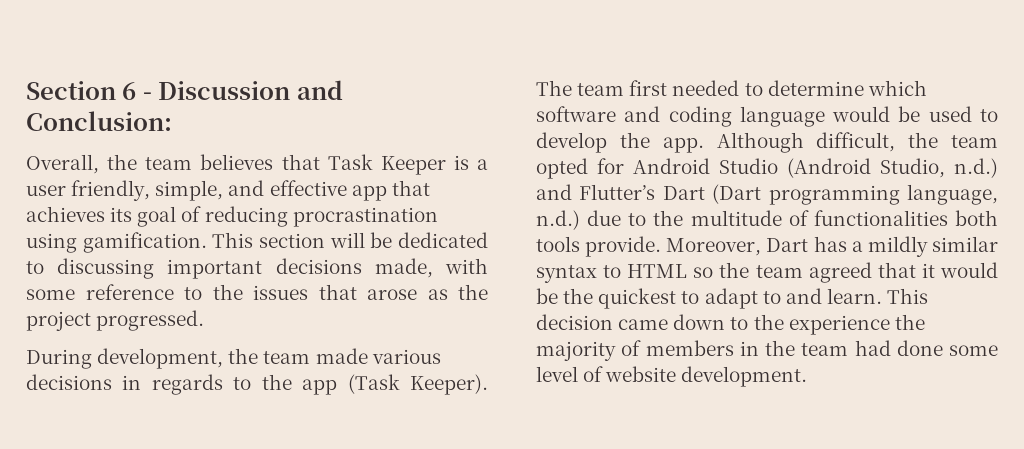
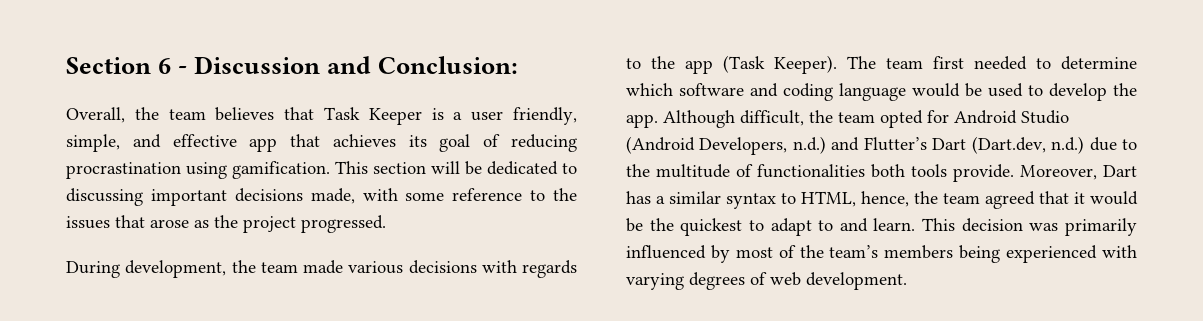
- During development, the team made various decisions in regards to the app (Task Keeper).
+ During development, the team made various decisions with regards to the app (Task Keeper).
- Although difficult, the team opted for Android Studio (Android Studio, n.d.) and Flutter’s Dart (Dart programming language, n.d.) due to the multitude of functionalities both tools provide.
+ Although difficult, the team opted for Android Studio (Android Developers, n.d.) and Flutter’s Dart (Dart.dev, n.d.) due to the multitude of functionalities both tools provide.
- Moreover, Dart has a mildly similar syntax to HTML so the team agreed that it would be the quickest to adapt to and learn.
+ Moreover, Dart has a similar syntax to HTML, hence, the team agreed that it would be the quickest to adapt to and learn.
- This decision came down to the experience the majority of members in the team had done some level of website development.
+ This decision was primarily influenced by most of the team’s members being experienced with varying degrees of web development.

